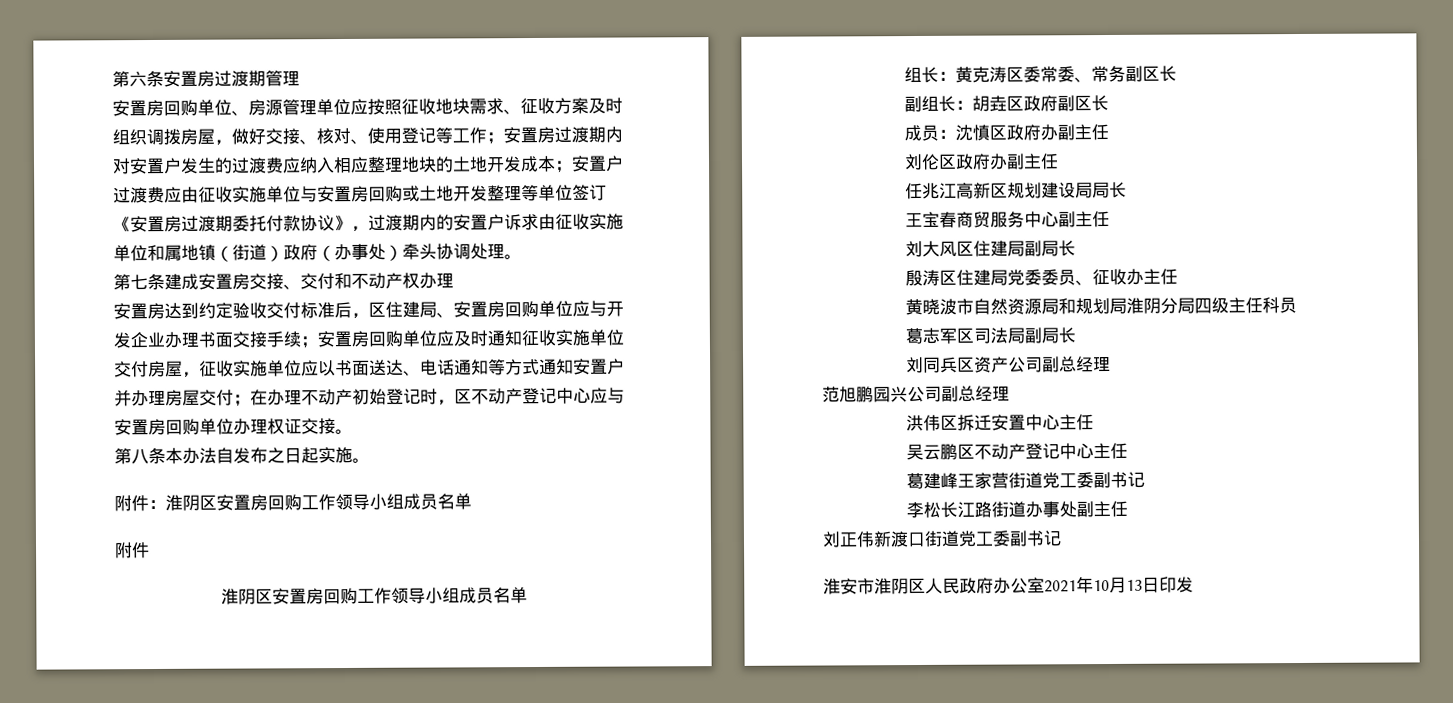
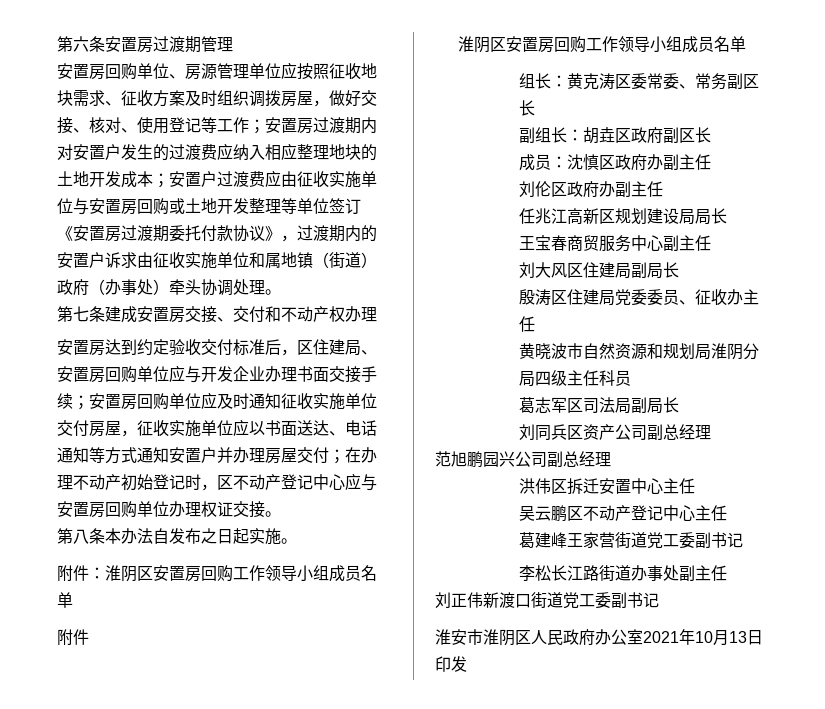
- 黄晓波市自然资源局和规划局淮阴分局四级主任科员
+ 黄晓波市自然资源和规划局淮阴分局四级主任科员

